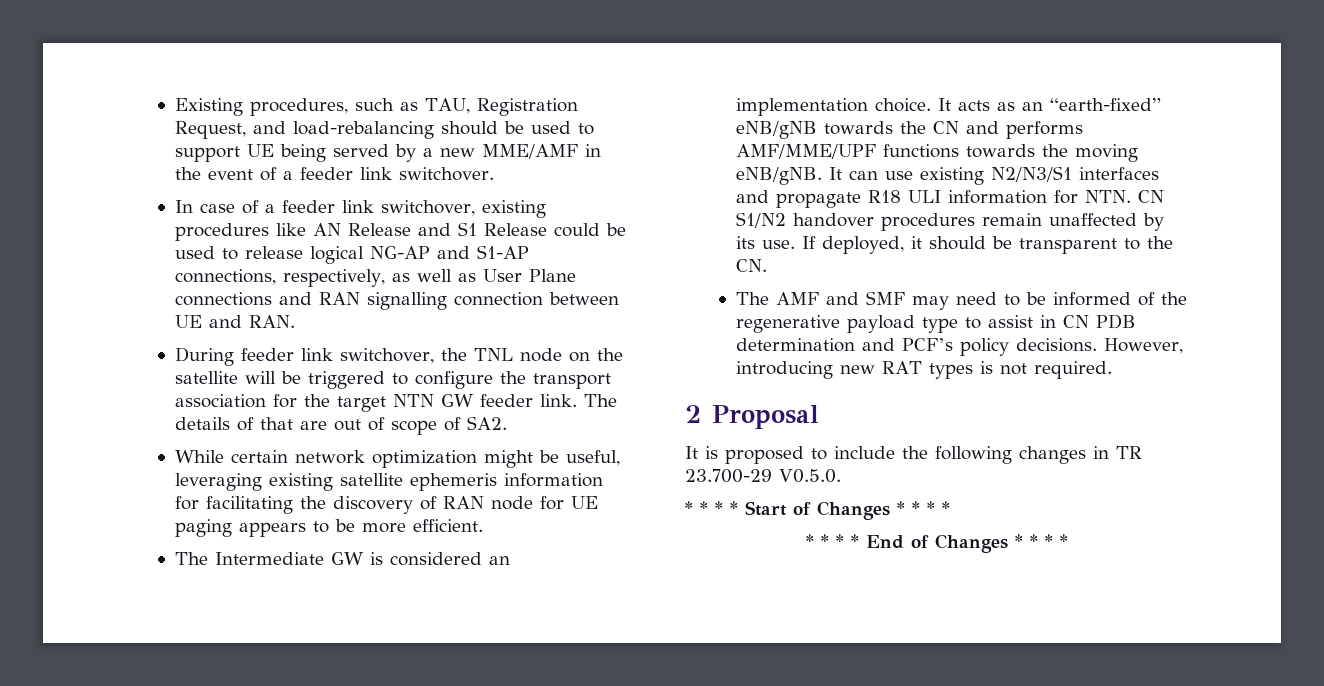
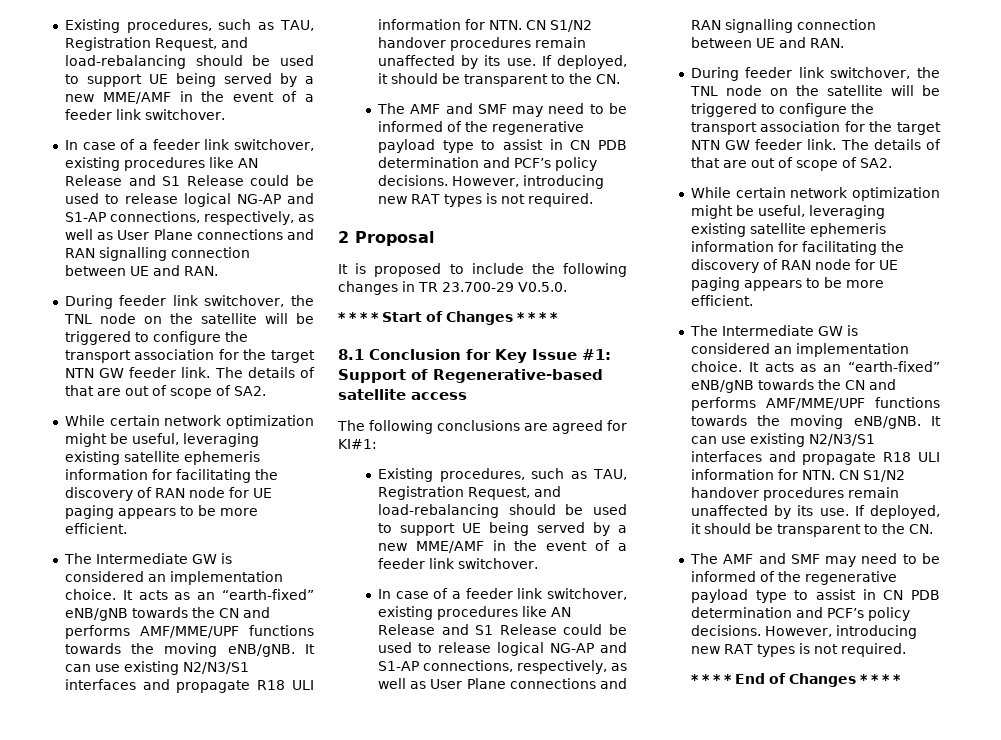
+ 8.1 Conclusion for Key Issue #1: Support of Regenerative-based satellite access
+ The following conclusions are agreed for KI#1:
+ Existing procedures, such as TAU, Registration Request, and load-rebalancing should be used to support UE being served by a new MME/AMF in the event of a feeder link switchover.
+ In case of a feeder link switchover, existing procedures like AN Release and S1 Release could be used to release logical NG-AP and S1-AP connections, respectively, as well as User Plane connections and RAN signalling connection between UE and RAN.
+ During feeder link switchover, the TNL node on the satellite will be triggered to configure the transport association for the target NTN GW feeder link. The details of that are out of scope of SA2.
+ While certain network optimization might be useful, leveraging existing satellite ephemeris information for facilitating the discovery of RAN node for UE paging appears to be more efficient.
+ The Intermediate GW is considered an implementation choice. It acts as an “earth-fixed” eNB/gNB towards the CN and performs AMF/MME/UPF functions towards the moving eNB/gNB. It can use existing N2/N3/S1 interfaces and propagate R18 ULI information for NTN. CN S1/N2 handover procedures remain unaffected by its use. If deployed, it should be transparent to the CN.
+ The AMF and SMF may need to be informed of the regenerative payload type to assist in CN PDB determination and PCF’s policy decisions. However, introducing new RAT types is not required.

